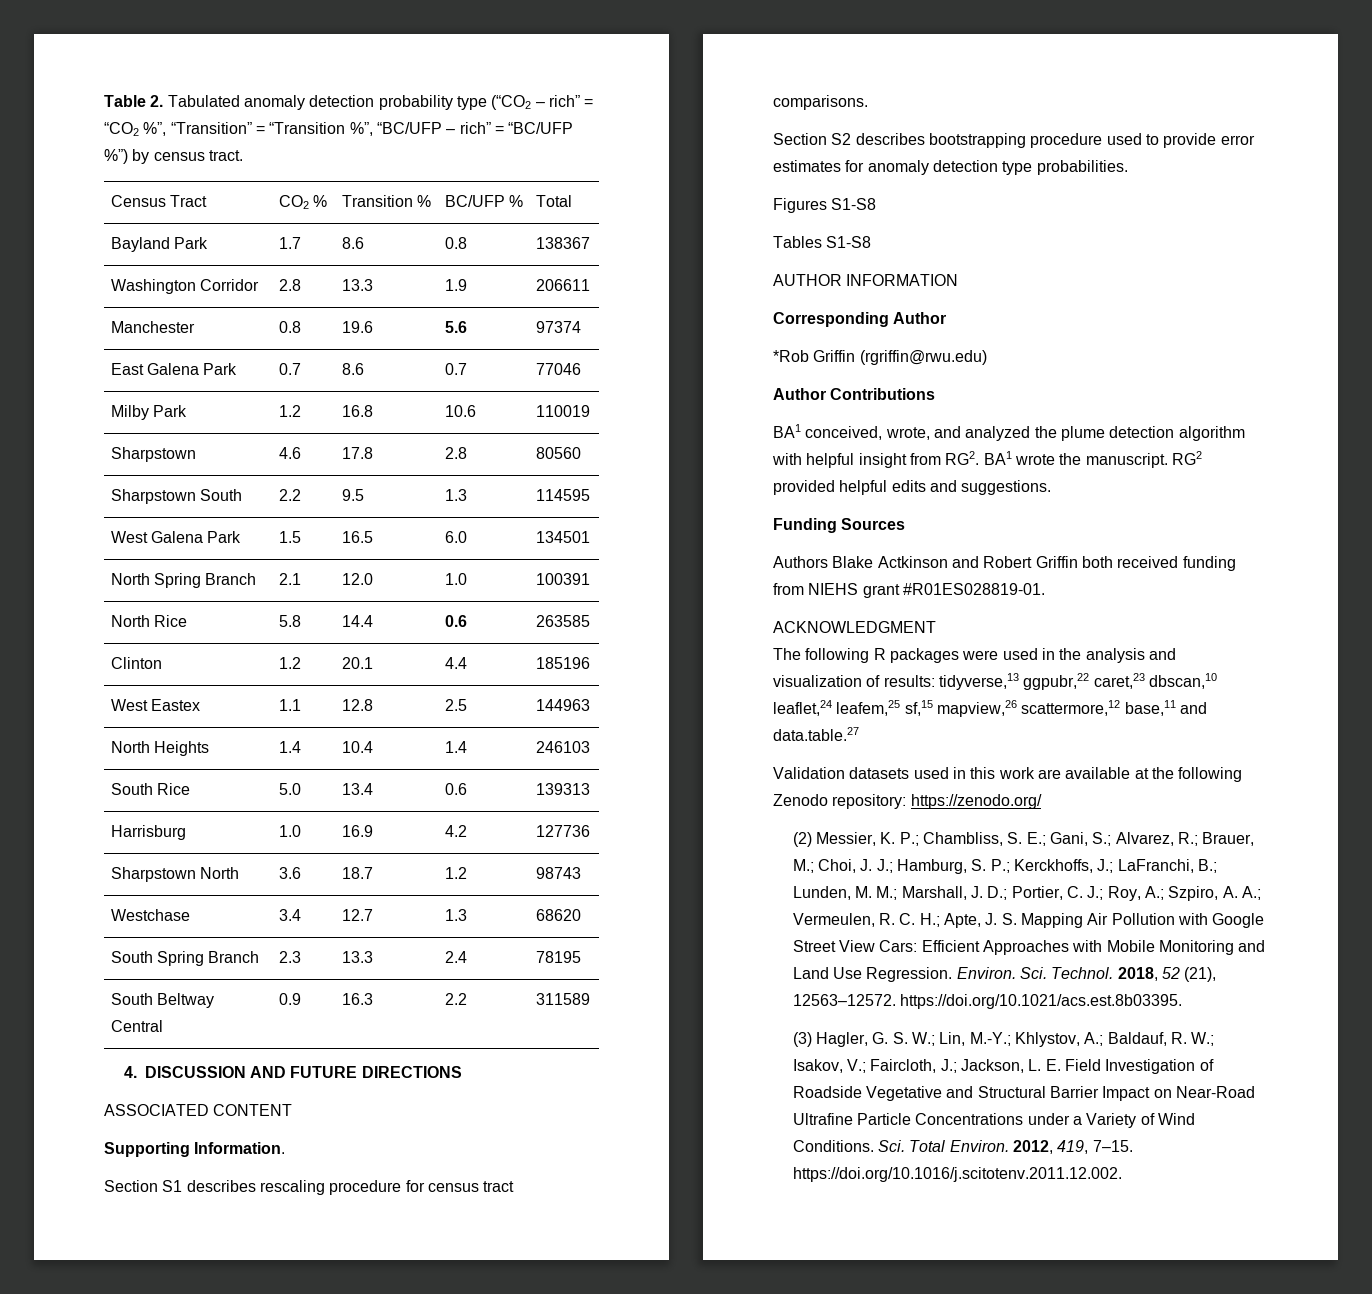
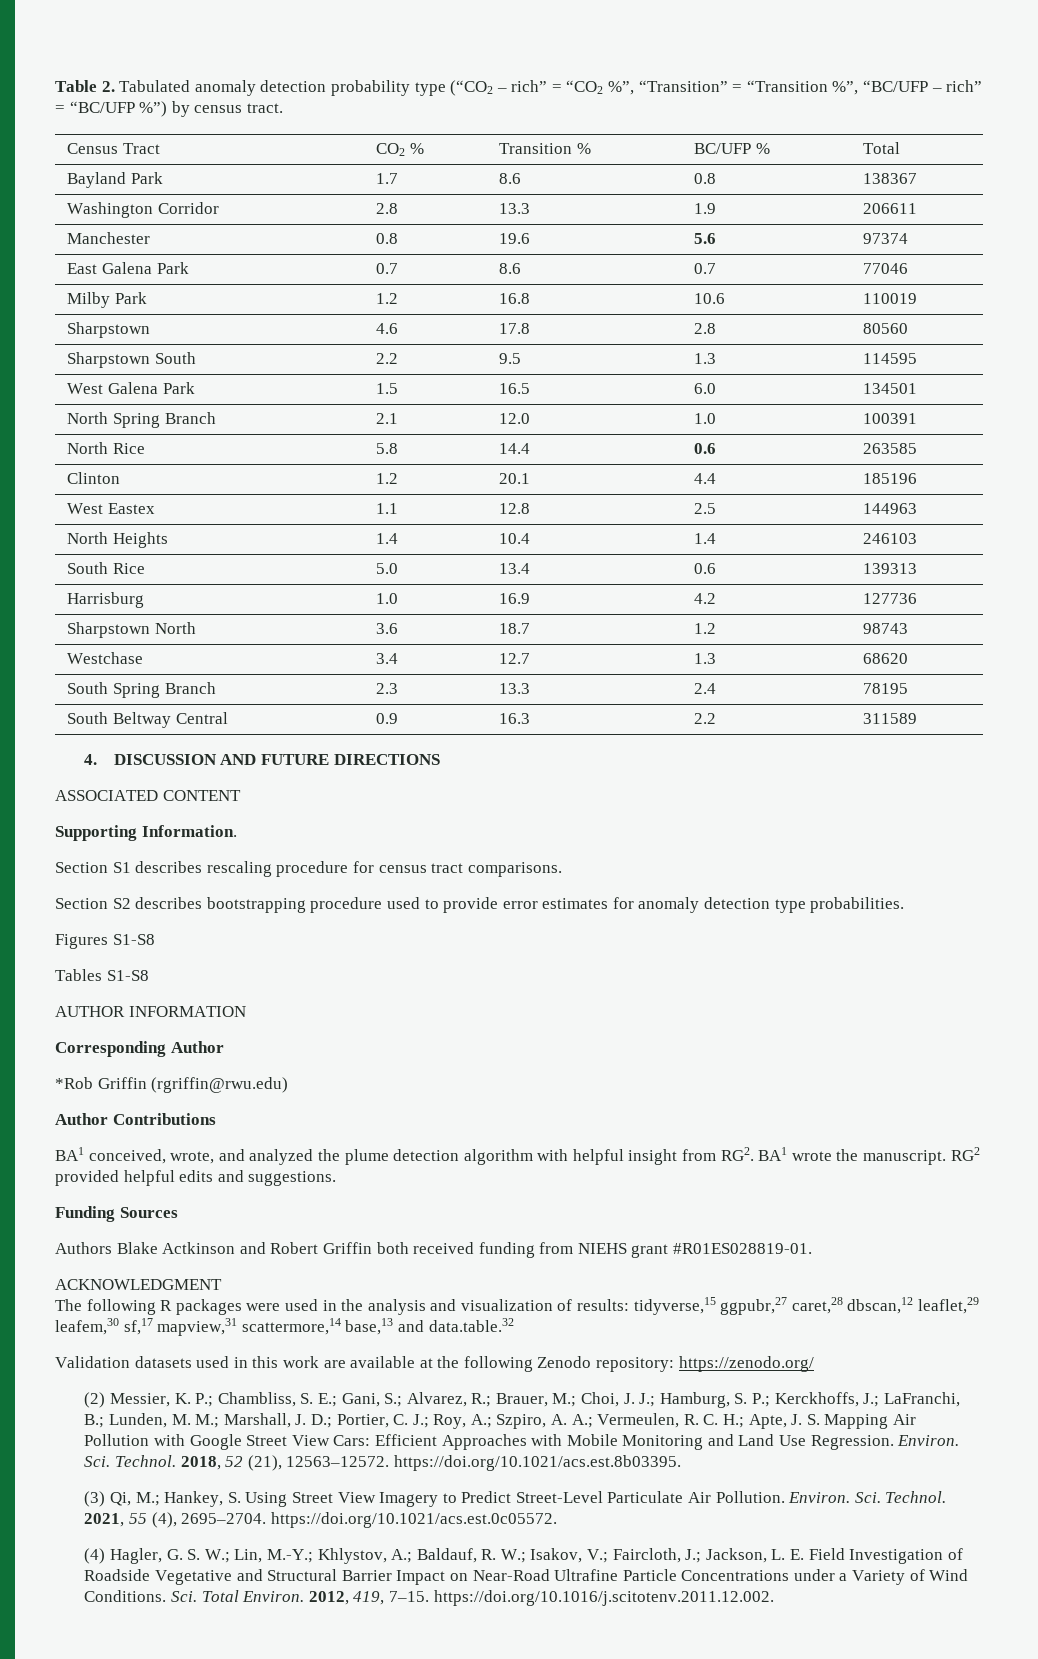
- The following R packages were used in the analysis and visualization of results: tidyverse,13 ggpubr,22 caret,23 dbscan,10 leaflet,24 leafem,25 sf,15 mapview,26 scattermore,12 base,11 and data.table.27
+ The following R packages were used in the analysis and visualization of results: tidyverse,15 ggpubr,27 caret,28 dbscan,12 leaflet,29 leafem,30 sf,17 mapview,31 scattermore,14 base,13 and data.table.32
- (3) Hagler, G. S. W.; Lin, M.-Y.; Khlystov, A.; Baldauf, R. W.; Isakov, V.; Faircloth, J.; Jackson, L. E. Field Investigation of Roadside Vegetative and Structural Barrier Impact on Near-Road Ultrafine Particle Concentrations under a Variety of Wind Conditions.
+ (3) Qi, M.; Hankey, S. Using Street View Imagery to Predict Street-Level Particulate Air Pollution. Environ. Sci. Technol. 2021, 55 (4), 2695–2704. https://doi.org/10.1021/acs.est.0c05572.
+ (4) Hagler, G. S. W.; Lin, M.-Y.; Khlystov, A.; Baldauf, R. W.; Isakov, V.; Faircloth, J.; Jackson, L. E. Field Investigation of Roadside Vegetative and Structural Barrier Impact on Near-Road Ultrafine Particle Concentrations under a Variety of Wind Conditions.

